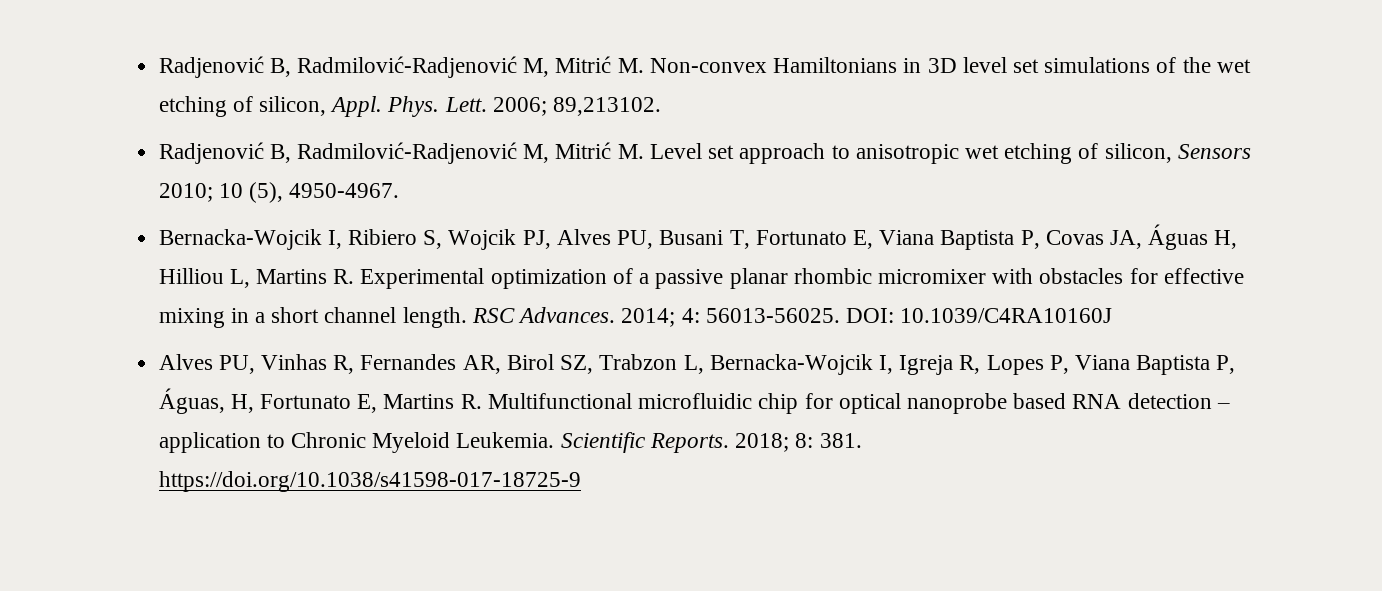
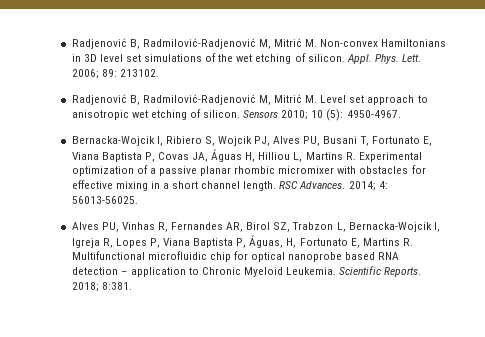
- Radjenović B, Radmilović-Radjenović M, Mitrić M. Non-convex Hamiltonians in 3D level set simulations of the wet etching of silicon, Appl.
+ Radjenović B, Radmilović-Radjenović M, Mitrić M. Non-convex Hamiltonians in 3D level set simulations of the wet etching of silicon. Appl.
- 2006; 89,213102.
+ 2006; 89: 213102.
- Radjenović B, Radmilović-Radjenović M, Mitrić M. Level set approach to anisotropic wet etching of silicon, Sensors 2010; 10 (5), 4950-4967.
+ Radjenović B, Radmilović-Radjenović M, Mitrić M. Level set approach to anisotropic wet etching of silicon. Sensors 2010; 10 (5): 4950-4967.
- DOI: 10.1039/C4RA10160J
- 2018; 8: 381. https://doi.org/10.1038/s41598-017-18725-9
+ 2018; 8:381.

